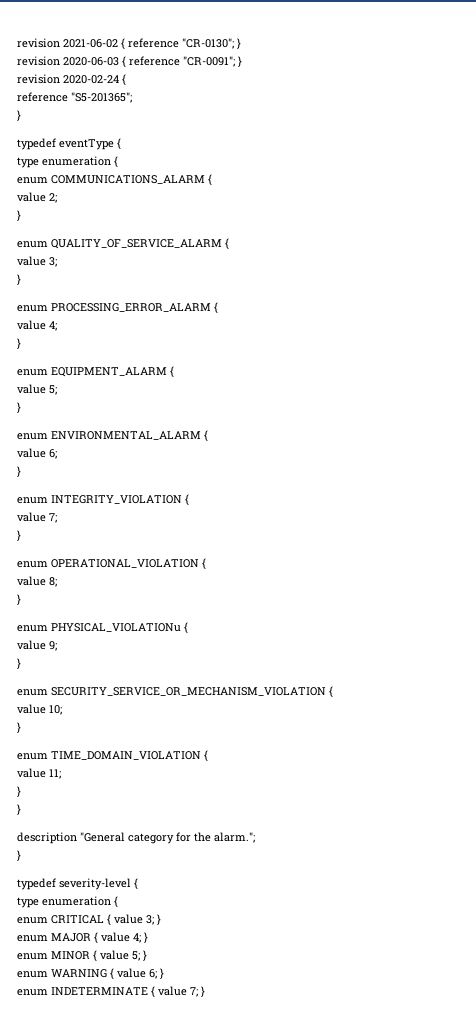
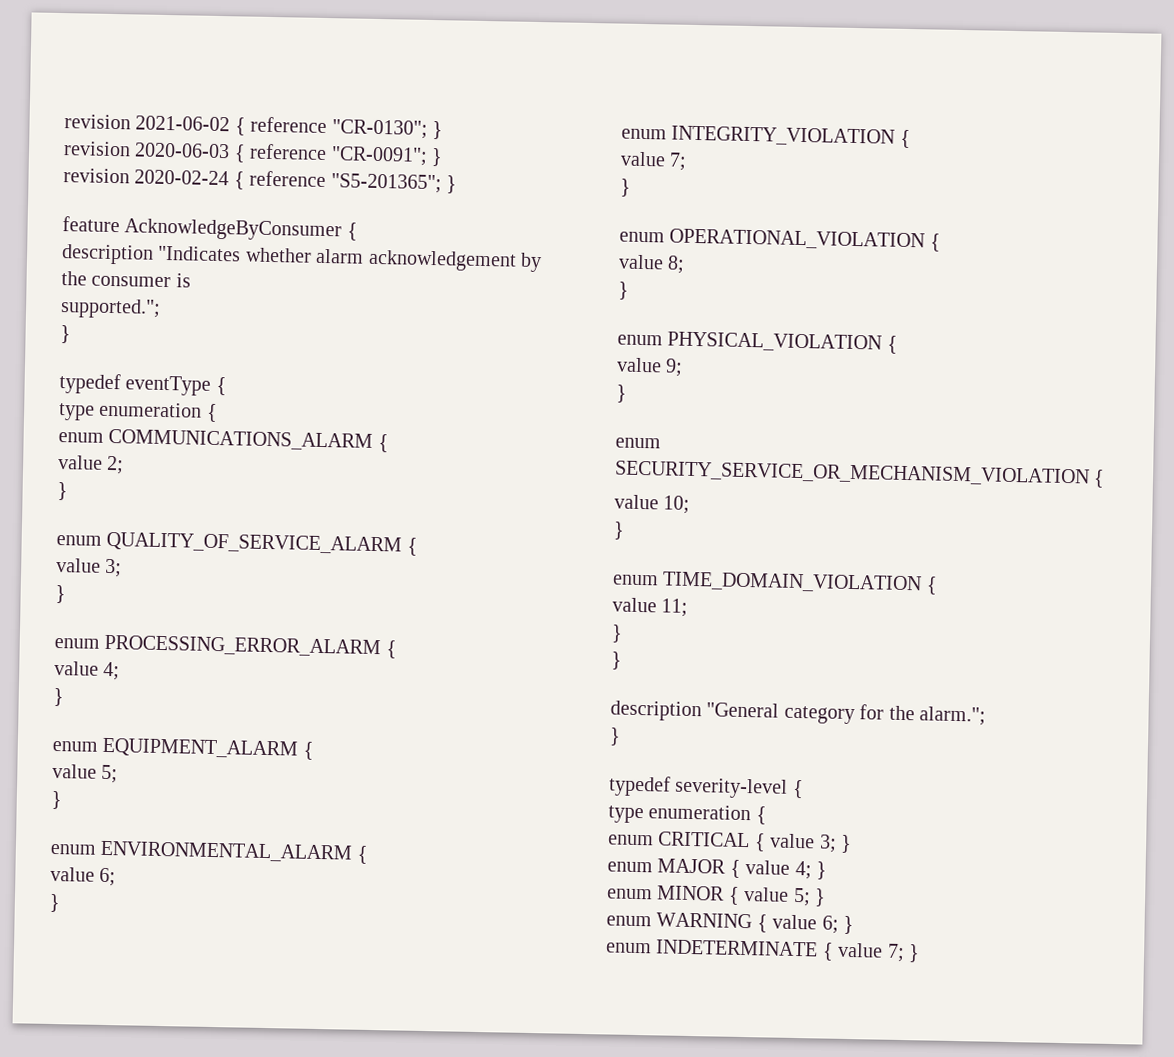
- revision 2020-02-24 {
- reference "S5-201365";
+ revision 2020-02-24 { reference "S5-201365"; }
+ feature AcknowledgeByConsumer {
+ description "Indicates whether alarm acknowledgement by the consumer is
+ supported.";
- enum PHYSICAL_VIOLATIONu {
+ enum PHYSICAL_VIOLATION {

